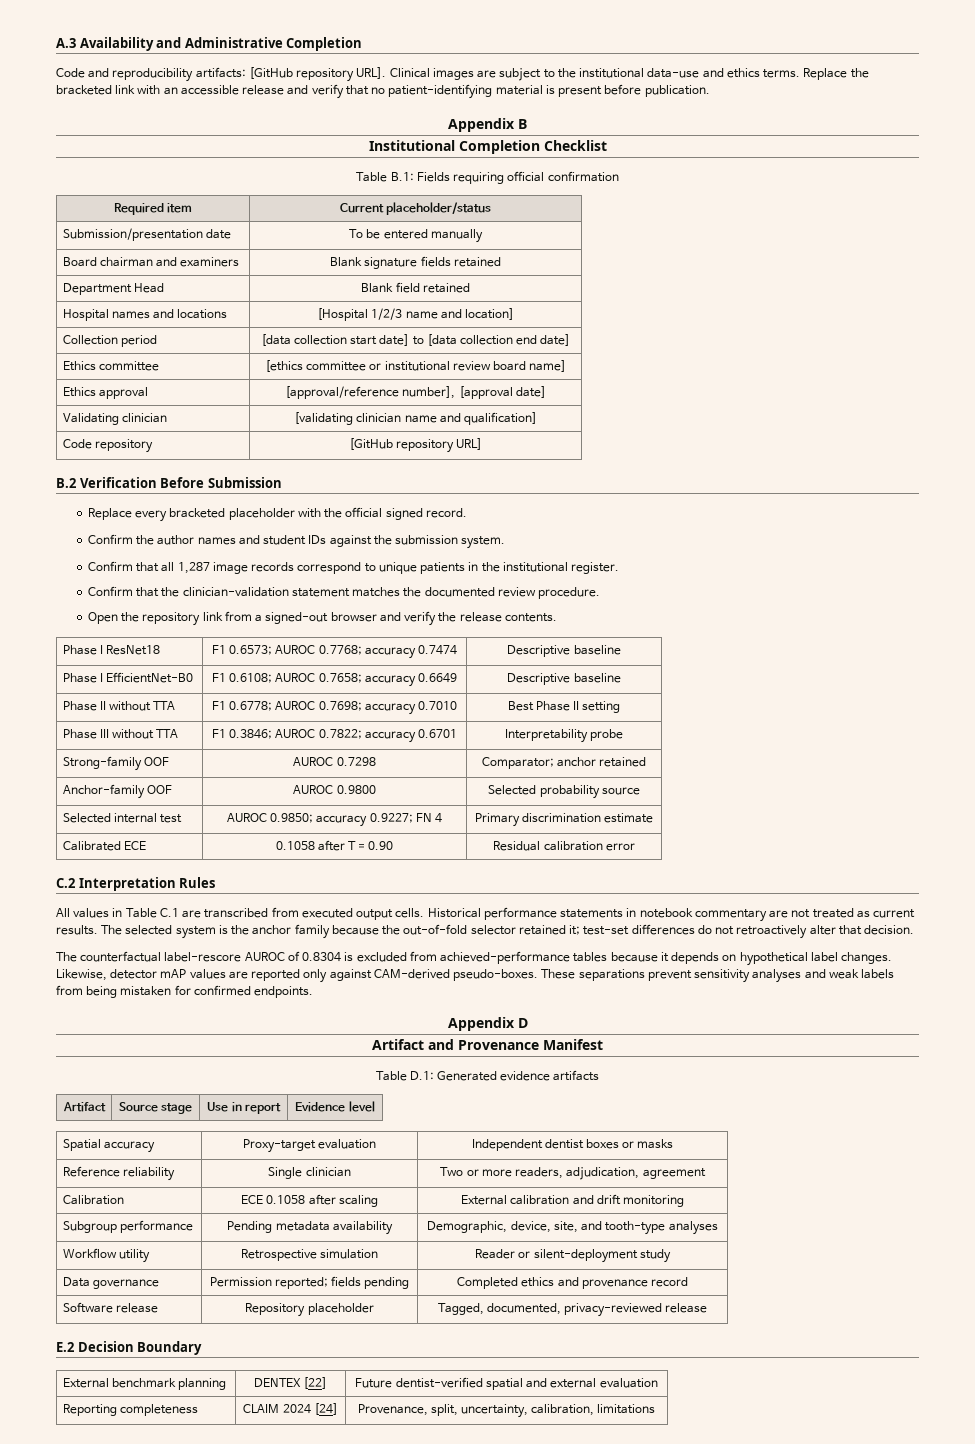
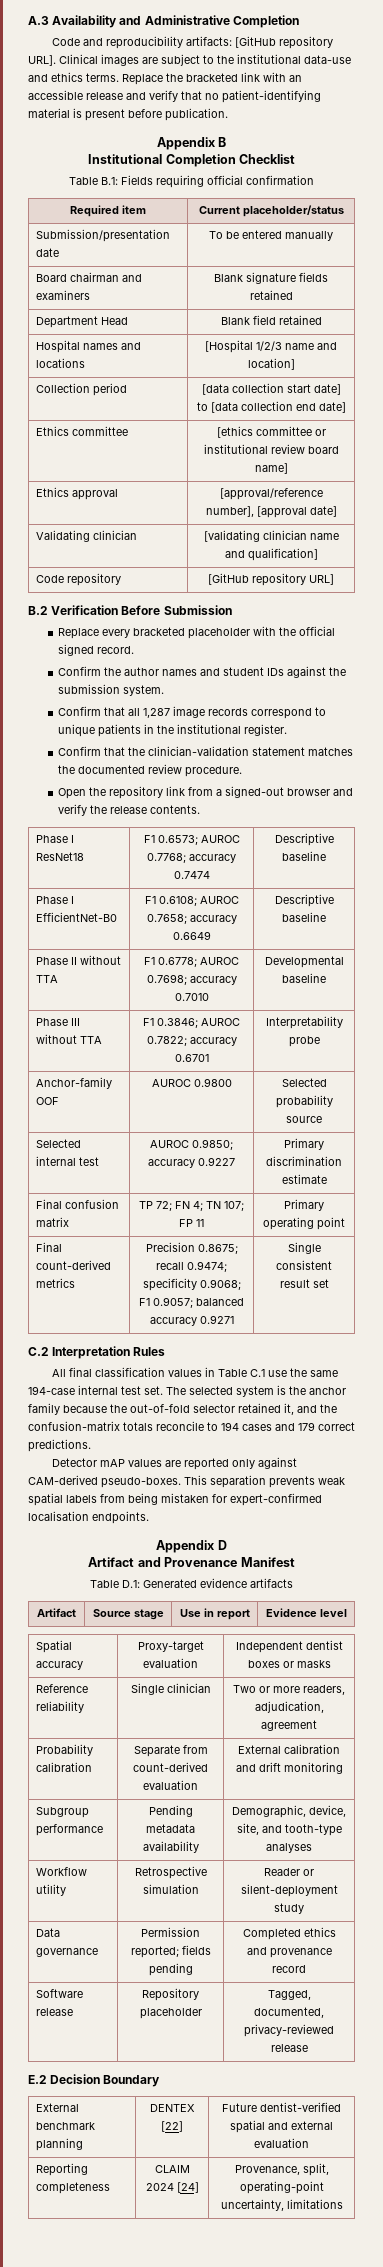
- Phase II without TTA | F1 0.6778; AUROC 0.7698; accuracy 0.7010 | Best Phase II setting
+ Phase II without TTA | F1 0.6778; AUROC 0.7698; accuracy 0.7010 | Developmental baseline
- Strong-family OOF | AUROC 0.7298 | Comparator; anchor retained
- Selected internal test | AUROC 0.9850; accuracy 0.9227; FN 4 | Primary discrimination estimate
+ Selected internal test | AUROC 0.9850; accuracy 0.9227 | Primary discrimination estimate
- Calibrated ECE | 0.1058 after T = 0.90 | Residual calibration error
+ Final confusion matrix | TP 72; FN 4; TN 107; FP 11 | Primary operating point
+ Final count-derived metrics | Precision 0.8675; recall 0.9474; specificity 0.9068; F1 0.9057; balanced accuracy 0.9271 | Single consistent result set
- All values in Table C.1 are transcribed from executed output cells. Historical performance statements in notebook commentary are not treated as current results.
+ All final classification values in Table C.1 use the same 194-case internal test set.
- The selected system is the anchor family because the out-of-fold selector retained it; test-set differences do not retroactively alter that decision.
- The counterfactual label-rescore AUROC of 0.8304 is excluded from achieved-performance tables because it depends on hypothetical label changes. Likewise, detector mAP values are reported only against CAM-derived pseudo-boxes.
+ The selected system is the anchor family because the out-of-fold selector retained it, and the confusion-matrix totals reconcile to 194 cases and 179 correct predictions.
+ Detector mAP values are reported only against CAM-derived pseudo-boxes.
- These separations prevent sensitivity analyses and weak labels from being mistaken for confirmed endpoints.
+ This separation prevents weak spatial labels from being mistaken for expert-confirmed localisation endpoints.
- Calibration | ECE 0.1058 after scaling | External calibration and drift monitoring
+ Probability calibration | Separate from count-derived evaluation | External calibration and drift monitoring
- Reporting completeness | CLAIM 2024 [24] | Provenance, split, uncertainty, calibration, limitations
+ Reporting completeness | CLAIM 2024 [24] | Provenance, split, operating-point uncertainty, limitations

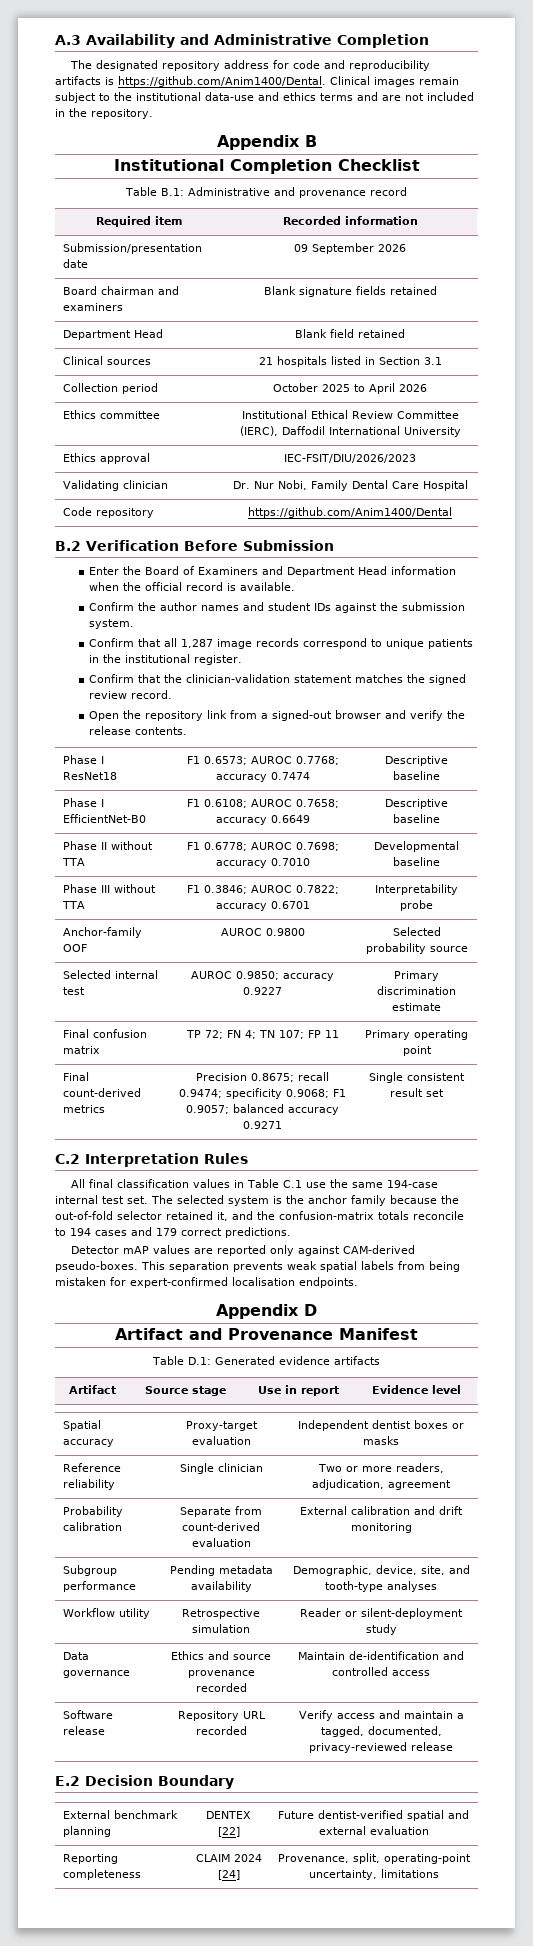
- Code and reproducibility artifacts: [GitHub repository URL]. Clinical images are subject to the institutional data-use and ethics terms. Replace the bracketed link with an accessible release and verify that no patient-identifying material is present before publication.
+ The designated repository address for code and reproducibility artifacts is https://github.com/Anim1400/Dental. Clinical images remain subject to the institutional data-use and ethics terms and are not included in the repository.
- Table B.1: Fields requiring official confirmation
+ Table B.1: Administrative and provenance record
- Required item | Current placeholder/status
+ Required item | Recorded information
- Submission/presentation date | To be entered manually
+ Submission/presentation date | 09 September 2026
- Hospital names and locations | [Hospital 1/2/3 name and location]
- Collection period | [data collection start date] to [data collection end date]
- Ethics committee | [ethics committee or institutional review board name]
- Ethics approval | [approval/reference number], [approval date]
- Validating clinician | [validating clinician name and qualification]
+ Clinical sources | 21 hospitals listed in Section 3.1
+ Collection period | October 2025 to April 2026
+ Ethics committee | Institutional Ethical Review Committee (IERC), Daffodil International University
+ Ethics approval | IEC-FSIT/DIU/2026/2023
+ Validating clinician | Dr. Nur Nobi, Family Dental Care Hospital
- Code repository | [GitHub repository URL]
+ Code repository | https://github.com/Anim1400/Dental
- Replace every bracketed placeholder with the official signed record.
+ Enter the Board of Examiners and Department Head information when the official record is available.
- Confirm that the clinician-validation statement matches the documented review procedure.
+ Confirm that the clinician-validation statement matches the signed review record.
- Data governance | Permission reported; fields pending | Completed ethics and provenance record
- Software release | Repository placeholder | Tagged, documented, privacy-reviewed release
+ Data governance | Ethics and source provenance recorded | Maintain de-identification and controlled access
+ Software release | Repository URL recorded | Verify access and maintain a tagged, documented, privacy-reviewed release

